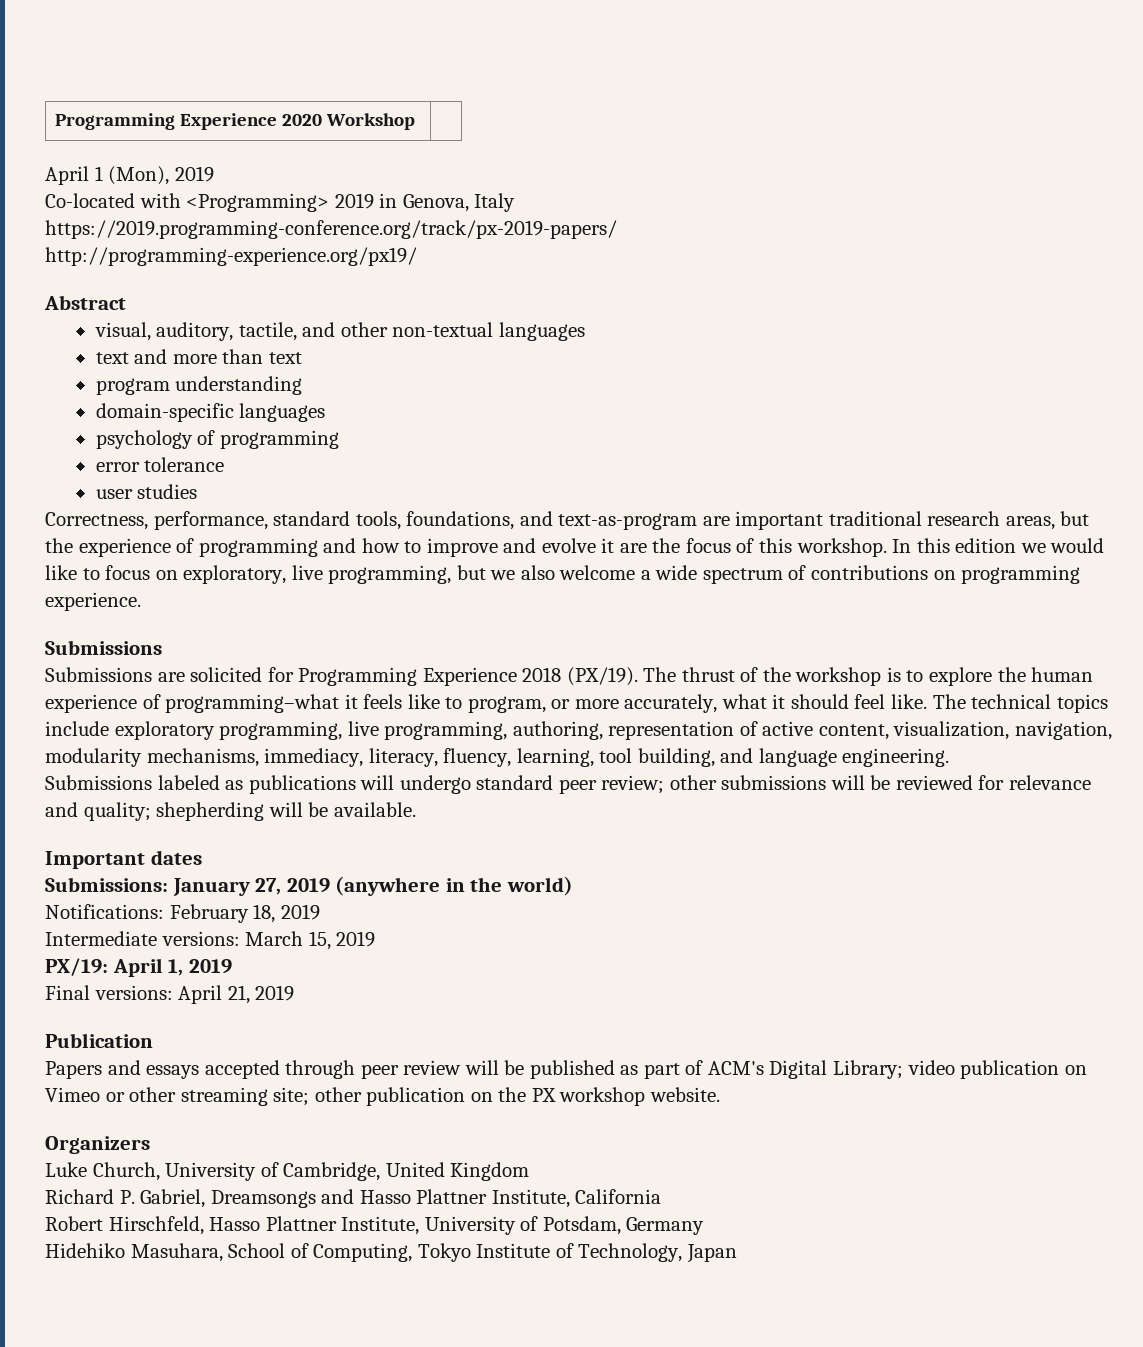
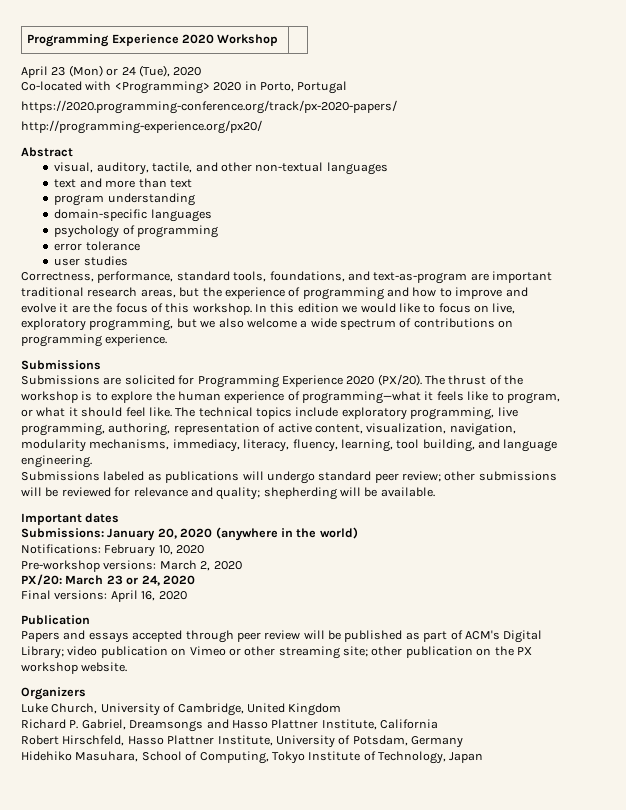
- April 1 (Mon), 2019
- Co-located with <Programming> 2019 in Genova, Italy
- https://2019.programming-conference.org/track/px-2019-papers/
- http://programming-experience.org/px19/
+ April 23 (Mon) or 24 (Tue), 2020
+ Co-located with <Programming> 2020 in Porto, Portugal
+ https://2020.programming-conference.org/track/px-2020-papers/
+ http://programming-experience.org/px20/
- In this edition we would like to focus on exploratory, live programming, but we also welcome a wide spectrum of contributions on programming experience.
+ In this edition we would like to focus on live, exploratory programming, but we also welcome a wide spectrum of contributions on programming experience.
- Submissions are solicited for Programming Experience 2018 (PX/19).
+ Submissions are solicited for Programming Experience 2020 (PX/20).
- The thrust of the workshop is to explore the human experience of programming–what it feels like to program, or more accurately, what it should feel like.
+ The thrust of the workshop is to explore the human experience of programming—what it feels like to program, or what it should feel like.
- Submissions: January 27, 2019 (anywhere in the world)
+ Submissions: January 20, 2020 (anywhere in the world)
- Notifications: February 18, 2019
- Intermediate versions: March 15, 2019
- PX/19: April 1, 2019
+ Notifications: February 10, 2020
+ Pre-workshop versions: March 2, 2020
+ PX/20: March 23 or 24, 2020
- Final versions: April 21, 2019
+ Final versions: April 16, 2020

